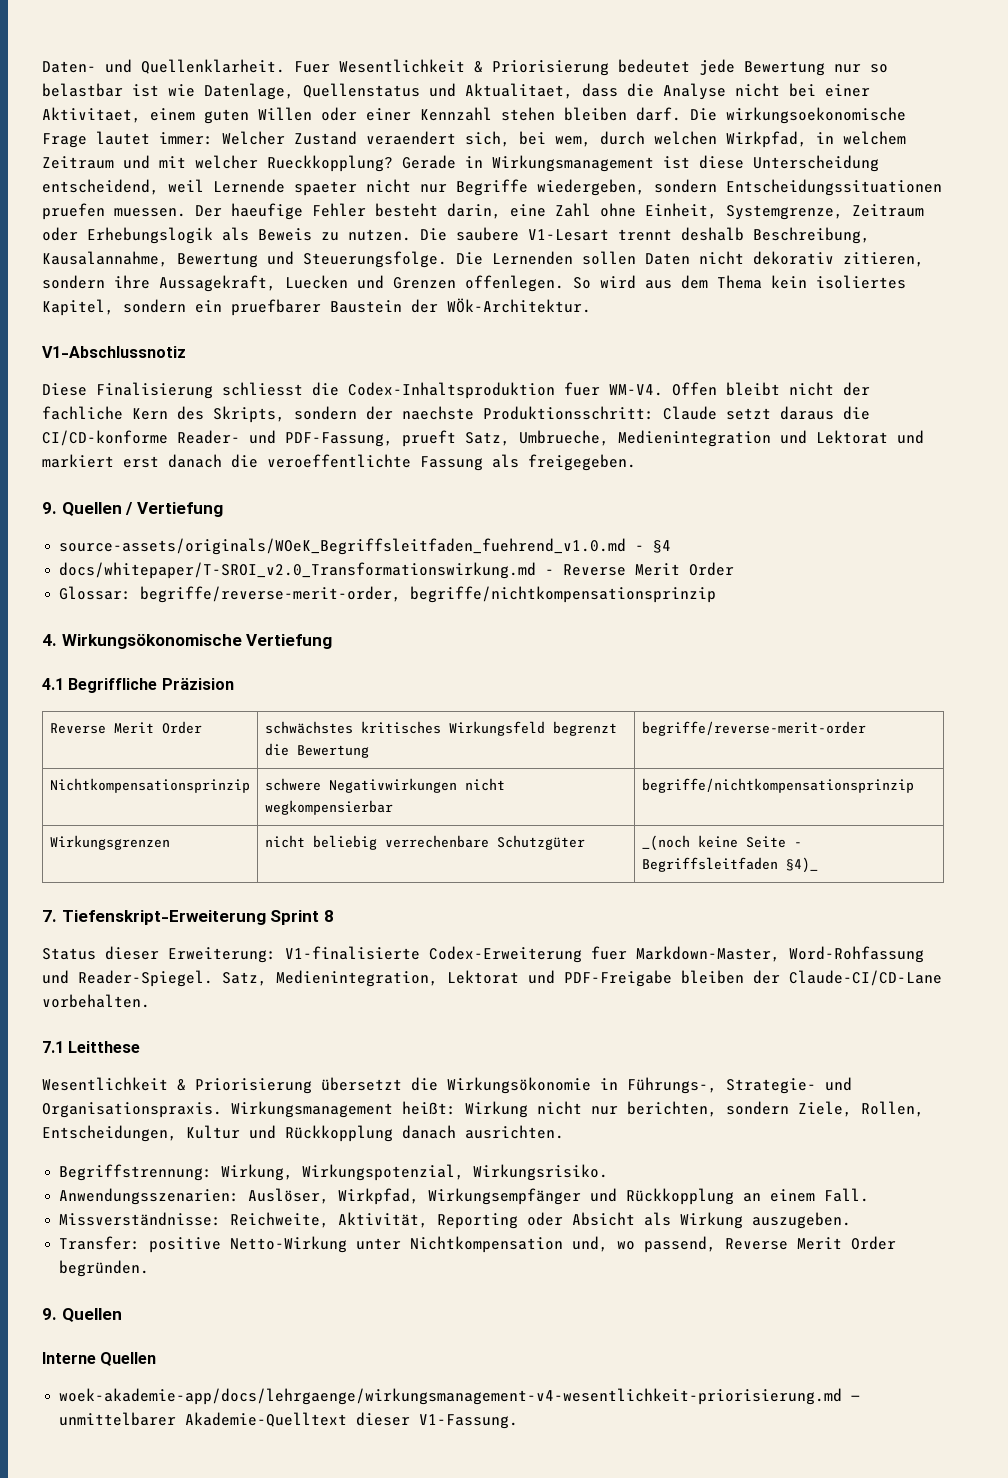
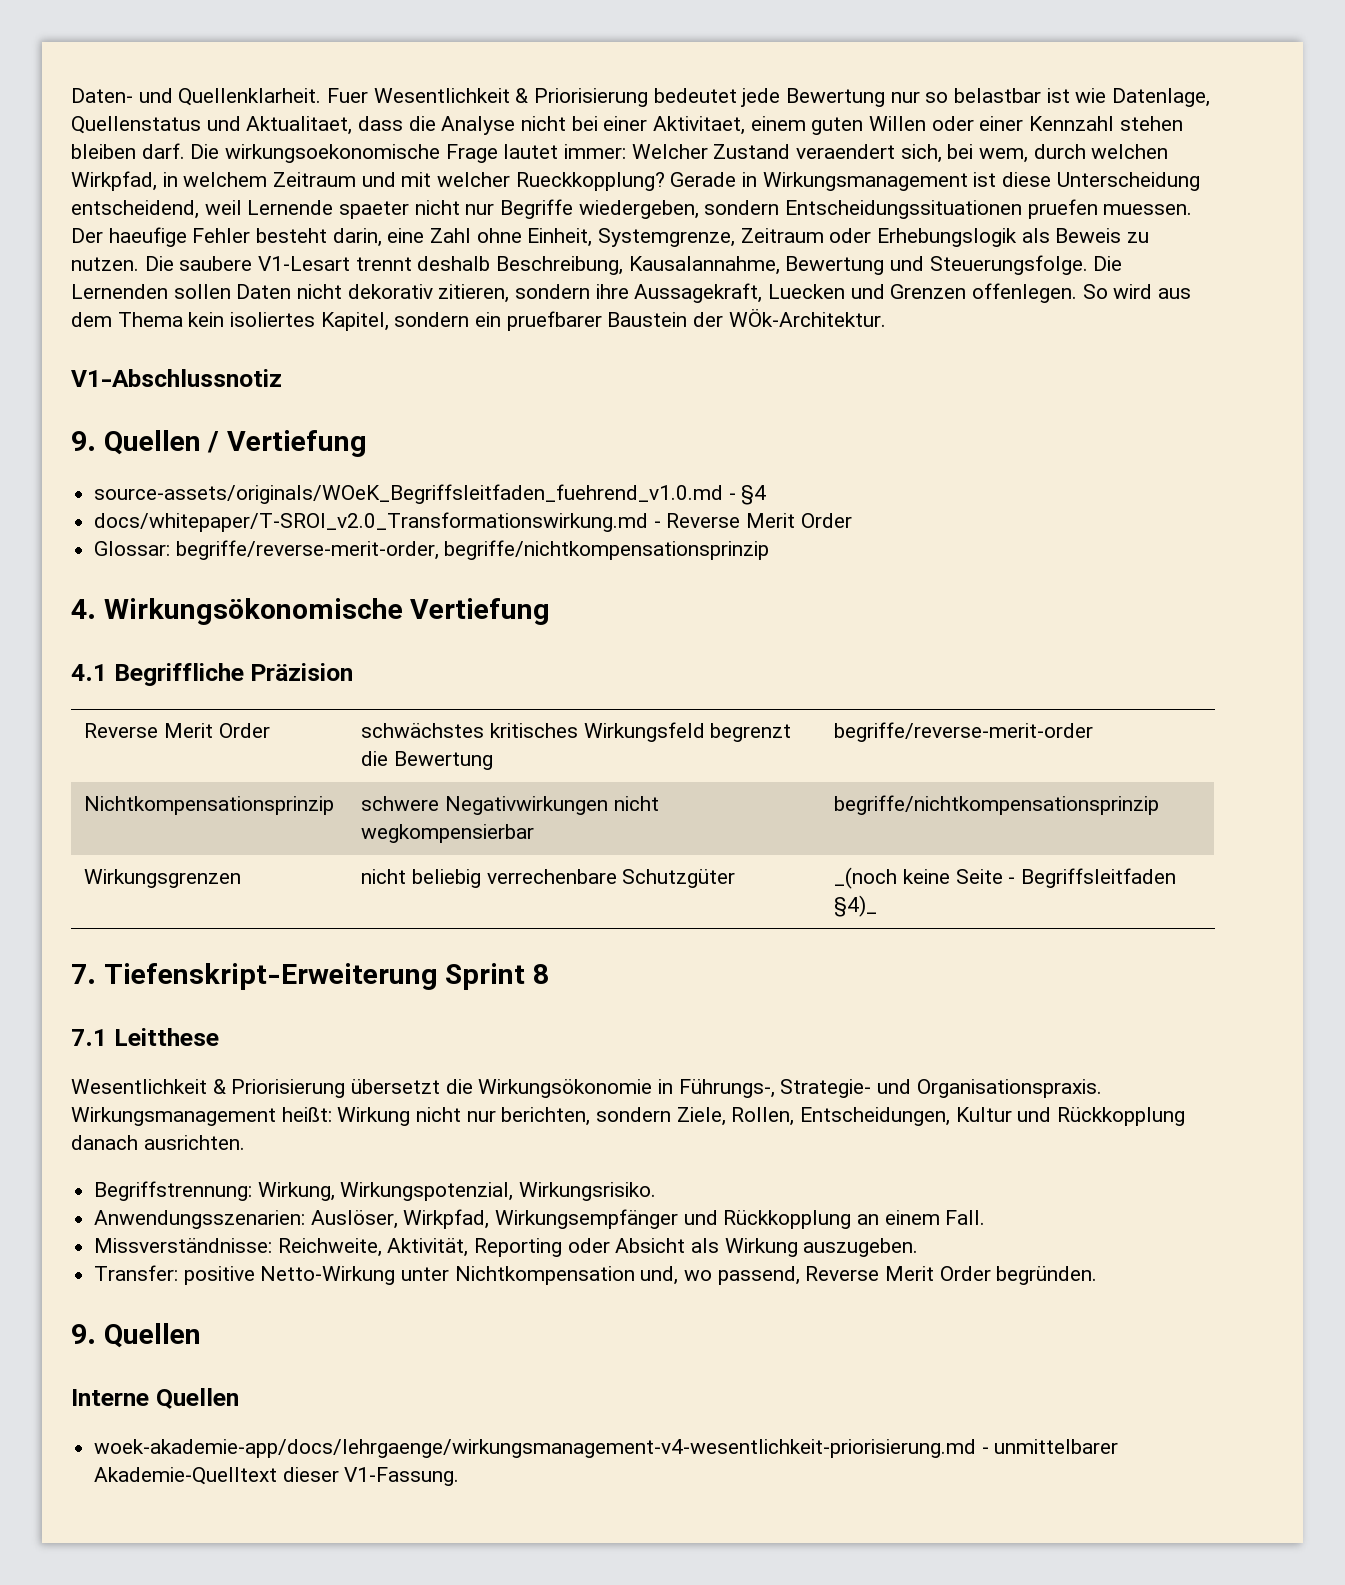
- Diese Finalisierung schliesst die Codex-Inhaltsproduktion fuer WM-V4. Offen bleibt nicht der fachliche Kern des Skripts, sondern der naechste Produktionsschritt: Claude setzt daraus die CI/CD-konforme Reader- und PDF-Fassung, prueft Satz, Umbrueche, Medienintegration und Lektorat und markiert erst danach die veroeffentlichte Fassung als freigegeben.
- Status dieser Erweiterung: V1-finalisierte Codex-Erweiterung fuer Markdown-Master, Word-Rohfassung und Reader-Spiegel. Satz, Medienintegration, Lektorat und PDF-Freigabe bleiben der Claude-CI/CD-Lane vorbehalten.
- woek-akademie-app/docs/lehrgaenge/wirkungsmanagement-v4-wesentlichkeit-priorisierung.md — unmittelbarer Akademie-Quelltext dieser V1-Fassung.
+ woek-akademie-app/docs/lehrgaenge/wirkungsmanagement-v4-wesentlichkeit-priorisierung.md - unmittelbarer Akademie-Quelltext dieser V1-Fassung.

